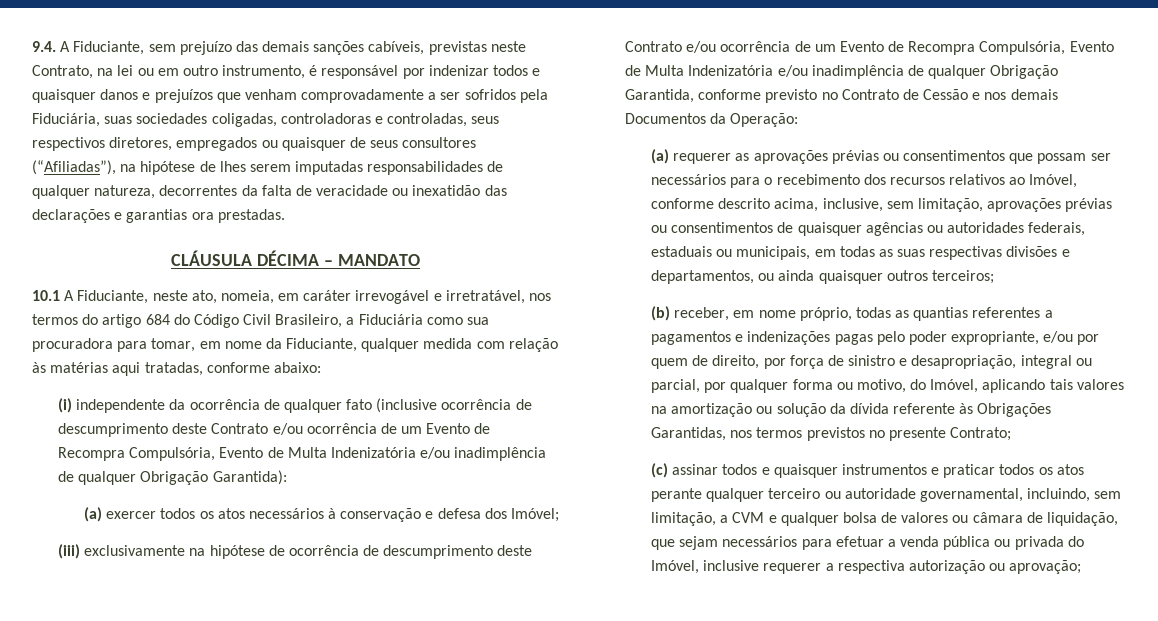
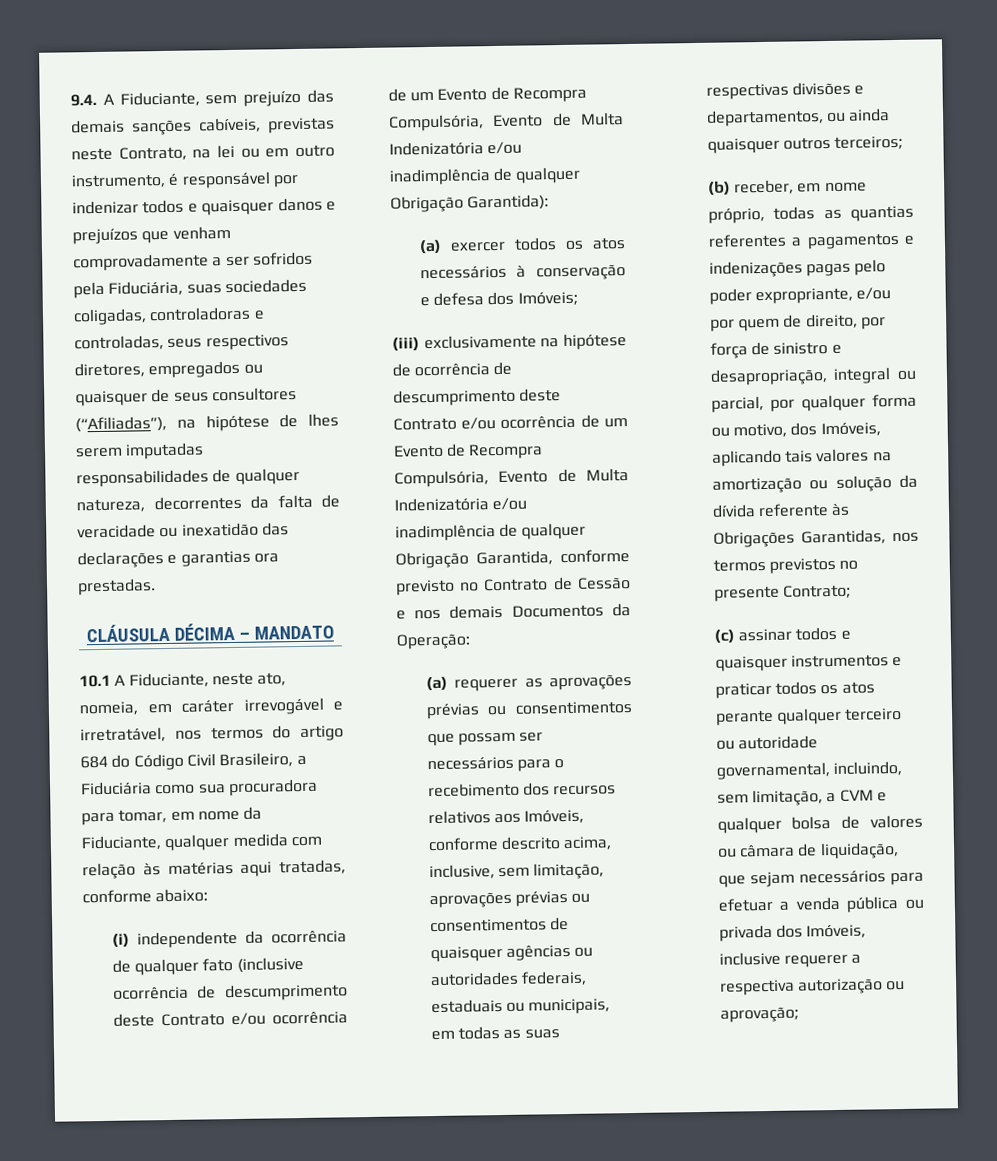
- (a) exercer todos os atos necessários à conservação e defesa dos Imóvel;
+ (a) exercer todos os atos necessários à conservação e defesa dos Imóveis;
- (a) requerer as aprovações prévias ou consentimentos que possam ser necessários para o recebimento dos recursos relativos ao Imóvel, conforme descrito acima, inclusive, sem limitação, aprovações prévias ou consentimentos de quaisquer agências ou autoridades federais, estaduais ou municipais, em todas as suas respectivas divisões e departamentos, ou ainda quaisquer outros terceiros;
+ (a) requerer as aprovações prévias ou consentimentos que possam ser necessários para o recebimento dos recursos relativos aos Imóveis, conforme descrito acima, inclusive, sem limitação, aprovações prévias ou consentimentos de quaisquer agências ou autoridades federais, estaduais ou municipais, em todas as suas respectivas divisões e departamentos, ou ainda quaisquer outros terceiros;
- (b) receber, em nome próprio, todas as quantias referentes a pagamentos e indenizações pagas pelo poder expropriante, e/ou por quem de direito, por força de sinistro e desapropriação, integral ou parcial, por qualquer forma ou motivo, do Imóvel, aplicando tais valores na amortização ou solução da dívida referente às Obrigações Garantidas, nos termos previstos no presente Contrato;
+ (b) receber, em nome próprio, todas as quantias referentes a pagamentos e indenizações pagas pelo poder expropriante, e/ou por quem de direito, por força de sinistro e desapropriação, integral ou parcial, por qualquer forma ou motivo, dos Imóveis, aplicando tais valores na amortização ou solução da dívida referente às Obrigações Garantidas, nos termos previstos no presente Contrato;
- (c) assinar todos e quaisquer instrumentos e praticar todos os atos perante qualquer terceiro ou autoridade governamental, incluindo, sem limitação, a CVM e qualquer bolsa de valores ou câmara de liquidação, que sejam necessários para efetuar a venda pública ou privada do Imóvel, inclusive requerer a respectiva autorização ou aprovação;
+ (c) assinar todos e quaisquer instrumentos e praticar todos os atos perante qualquer terceiro ou autoridade governamental, incluindo, sem limitação, a CVM e qualquer bolsa de valores ou câmara de liquidação, que sejam necessários para efetuar a venda pública ou privada dos Imóveis, inclusive requerer a respectiva autorização ou aprovação;

